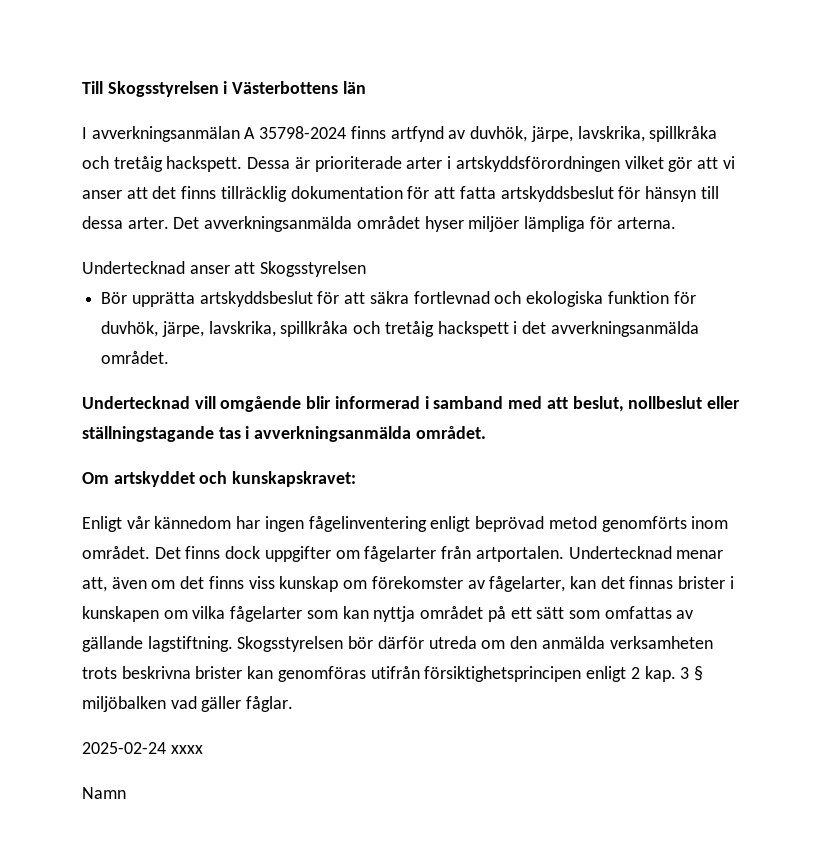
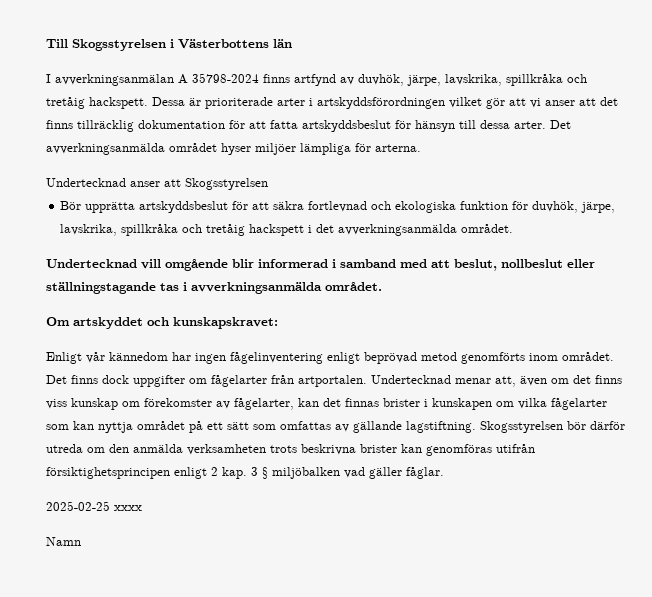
- 2025-02-24 xxxx
+ 2025-02-25 xxxx

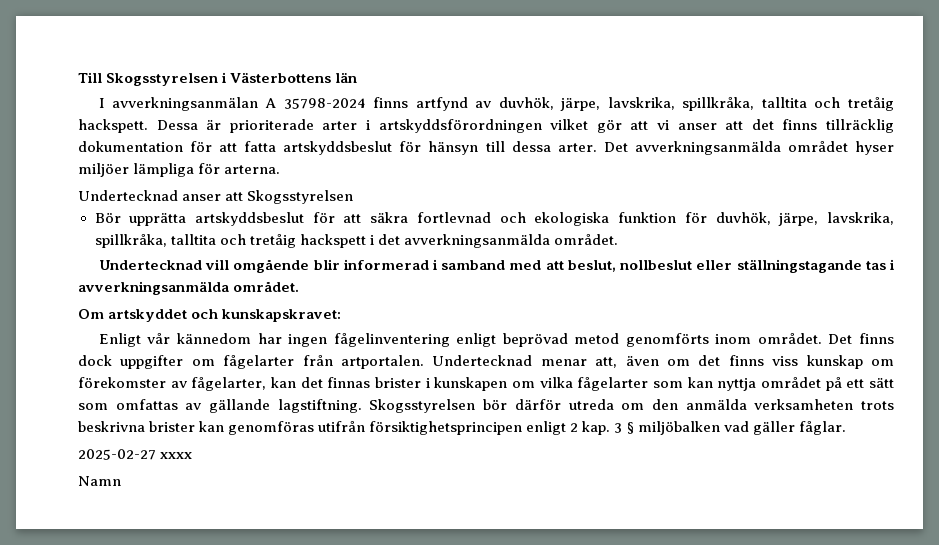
- I avverkningsanmälan A 35798-2024 finns artfynd av duvhök, järpe, lavskrika, spillkråka och tretåig hackspett.
+ I avverkningsanmälan A 35798-2024 finns artfynd av duvhök, järpe, lavskrika, spillkråka, talltita och tretåig hackspett.
- Bör upprätta artskyddsbeslut för att säkra fortlevnad och ekologiska funktion för duvhök, järpe, lavskrika, spillkråka och tretåig hackspett i det avverkningsanmälda området.
+ Bör upprätta artskyddsbeslut för att säkra fortlevnad och ekologiska funktion för duvhök, järpe, lavskrika, spillkråka, talltita och tretåig hackspett i det avverkningsanmälda området.
- 2025-02-25 xxxx
+ 2025-02-27 xxxx

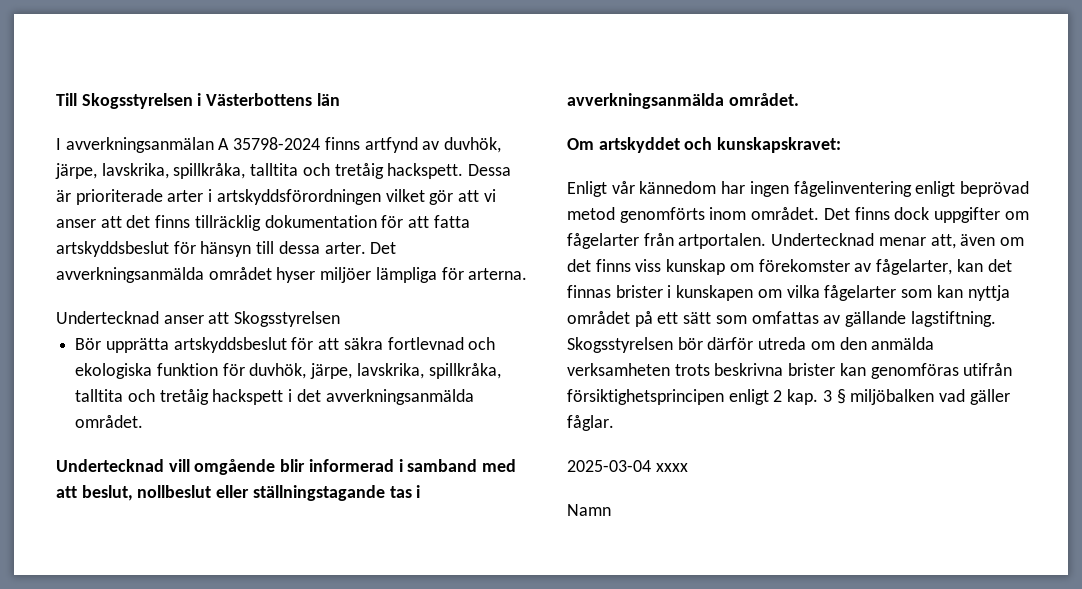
- 2025-02-27 xxxx
+ 2025-03-04 xxxx

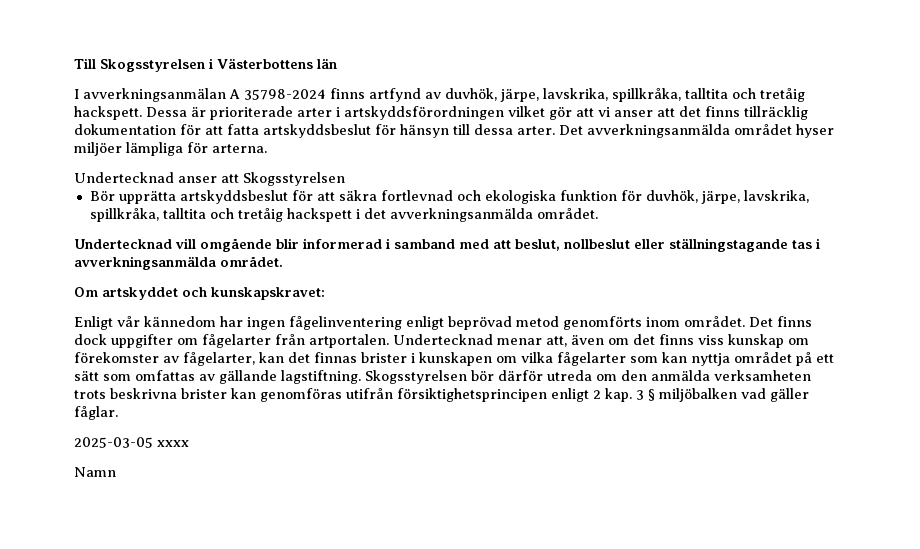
- 2025-03-04 xxxx
+ 2025-03-05 xxxx

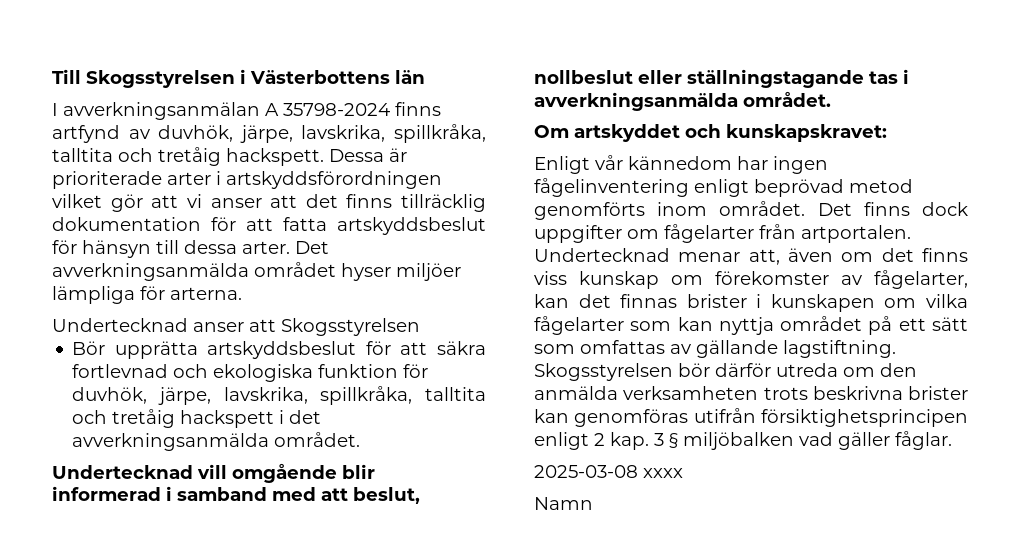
- 2025-03-05 xxxx
+ 2025-03-08 xxxx

